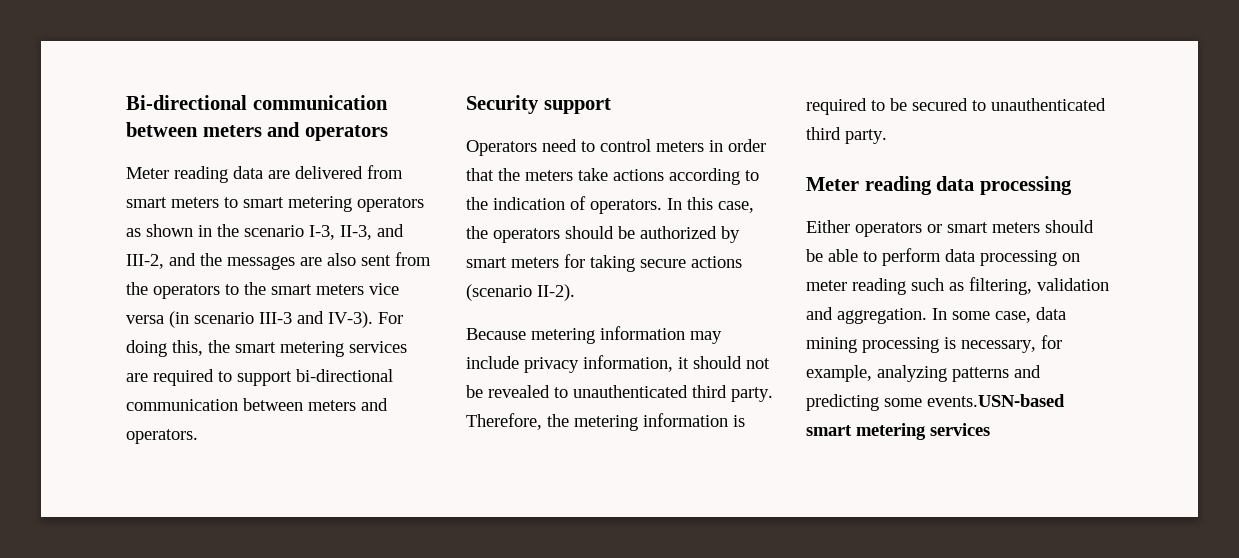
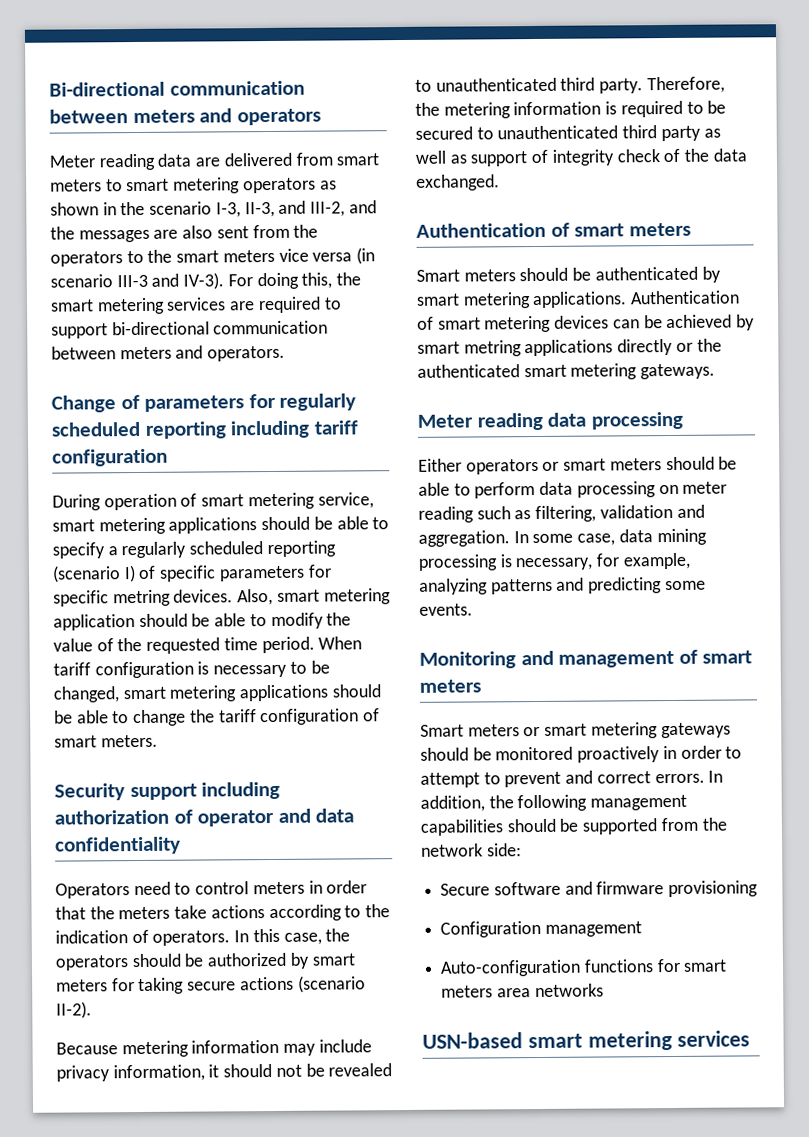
- Security support
+ Change of parameters for regularly scheduled reporting including tariff configuration
+ During operation of smart metering service, smart metering applications should be able to specify a regularly scheduled reporting (scenario I) of specific parameters for specific metring devices. Also, smart metering application should be able to modify the value of the requested time period. When tariff configuration is necessary to be changed, smart metering applications should be able to change the tariff configuration of smart meters.
+ Security support including authorization of operator and data confidentiality
- Therefore, the metering information is required to be secured to unauthenticated third party.
+ Therefore, the metering information is required to be secured to unauthenticated third party as well as support of integrity check of the data exchanged.
+ Authentication of smart meters
+ Smart meters should be authenticated by smart metering applications. Authentication of smart metering devices can be achieved by smart metring applications directly or the authenticated smart metering gateways.
- In some case, data mining processing is necessary, for example, analyzing patterns and predicting some events.USN-based smart metering services
+ In some case, data mining processing is necessary, for example, analyzing patterns and predicting some events.
+ Monitoring and management of smart meters
+ Smart meters or smart metering gateways should be monitored proactively in order to attempt to prevent and correct errors. In addition, the following management capabilities should be supported from the network side:
+ Secure software and firmware provisioning
+ Configuration management
+ Auto-configuration functions for smart meters area networks
+ USN-based smart metering services

